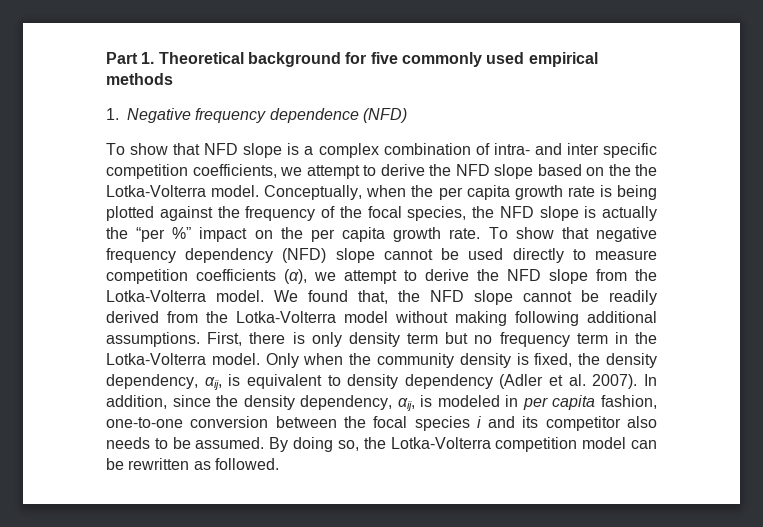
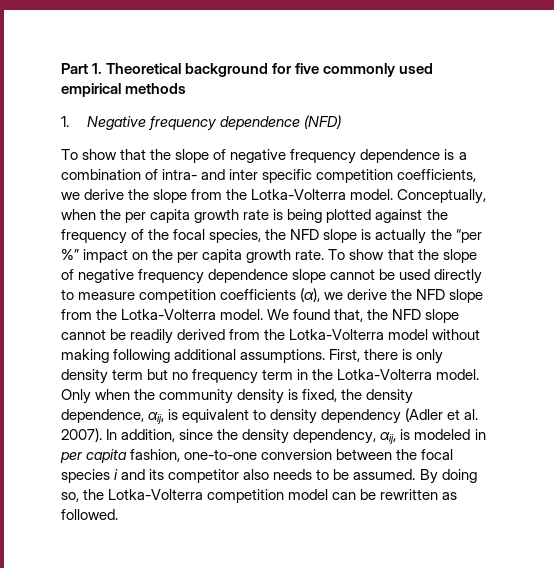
- To show that NFD slope is a complex combination of intra- and inter specific competition coefficients, we attempt to derive the NFD slope based on the the Lotka-Volterra model.
+ To show that the slope of negative frequency dependence is a combination of intra- and inter specific competition coefficients, we derive the slope from the Lotka-Volterra model.
- To show that negative frequency dependency (NFD) slope cannot be used directly to measure competition coefficients (α), we attempt to derive the NFD slope from the Lotka-Volterra model.
+ To show that the slope of negative frequency dependence slope cannot be used directly to measure competition coefficients (α), we derive the NFD slope from the Lotka-Volterra model.
- Only when the community density is fixed, the density dependency, αij, is equivalent to density dependency (Adler et al. 2007).
+ Only when the community density is fixed, the density dependence, αij, is equivalent to density dependency (Adler et al. 2007).

